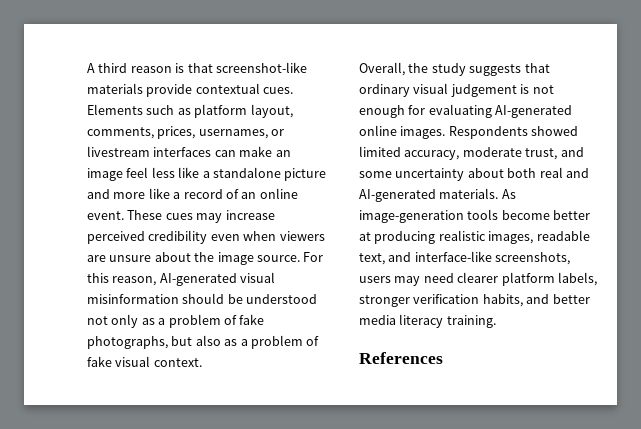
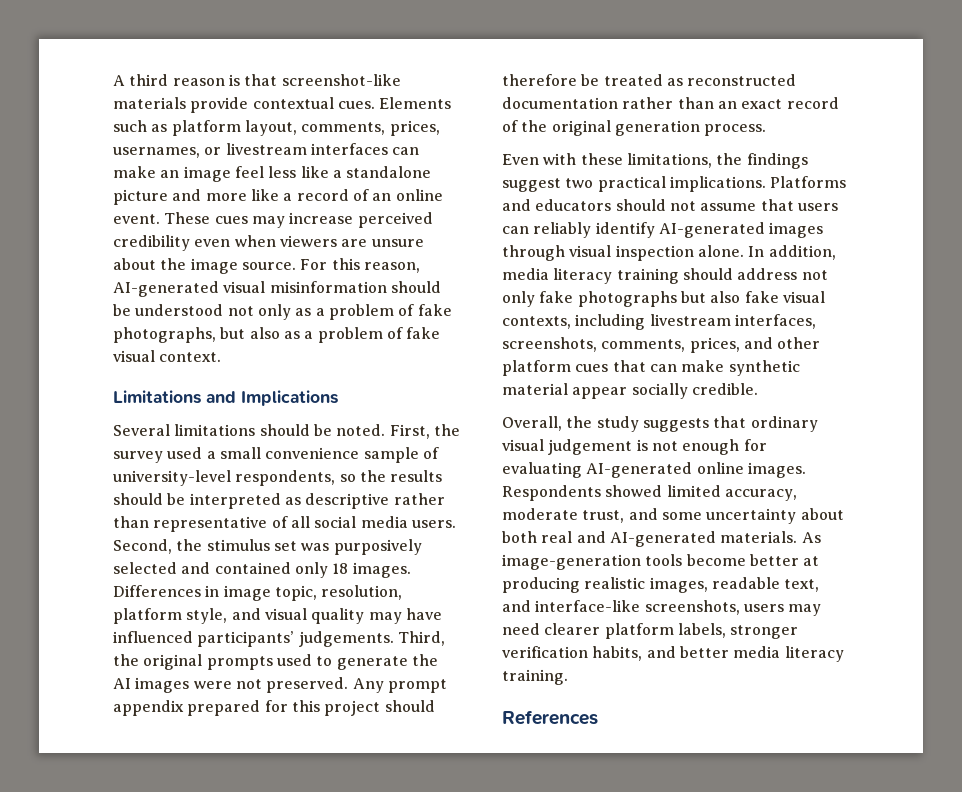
+ Limitations and Implications
+ Several limitations should be noted. First, the survey used a small convenience sample of university-level respondents, so the results should be interpreted as descriptive rather than representative of all social media users. Second, the stimulus set was purposively selected and contained only 18 images. Differences in image topic, resolution, platform style, and visual quality may have influenced participants’ judgements. Third, the original prompts used to generate the AI images were not preserved. Any prompt appendix prepared for this project should therefore be treated as reconstructed documentation rather than an exact record of the original generation process.
+ Even with these limitations, the findings suggest two practical implications. Platforms and educators should not assume that users can reliably identify AI-generated images through visual inspection alone. In addition, media literacy training should address not only fake photographs but also fake visual contexts, including livestream interfaces, screenshots, comments, prices, and other platform cues that can make synthetic material appear socially credible.

